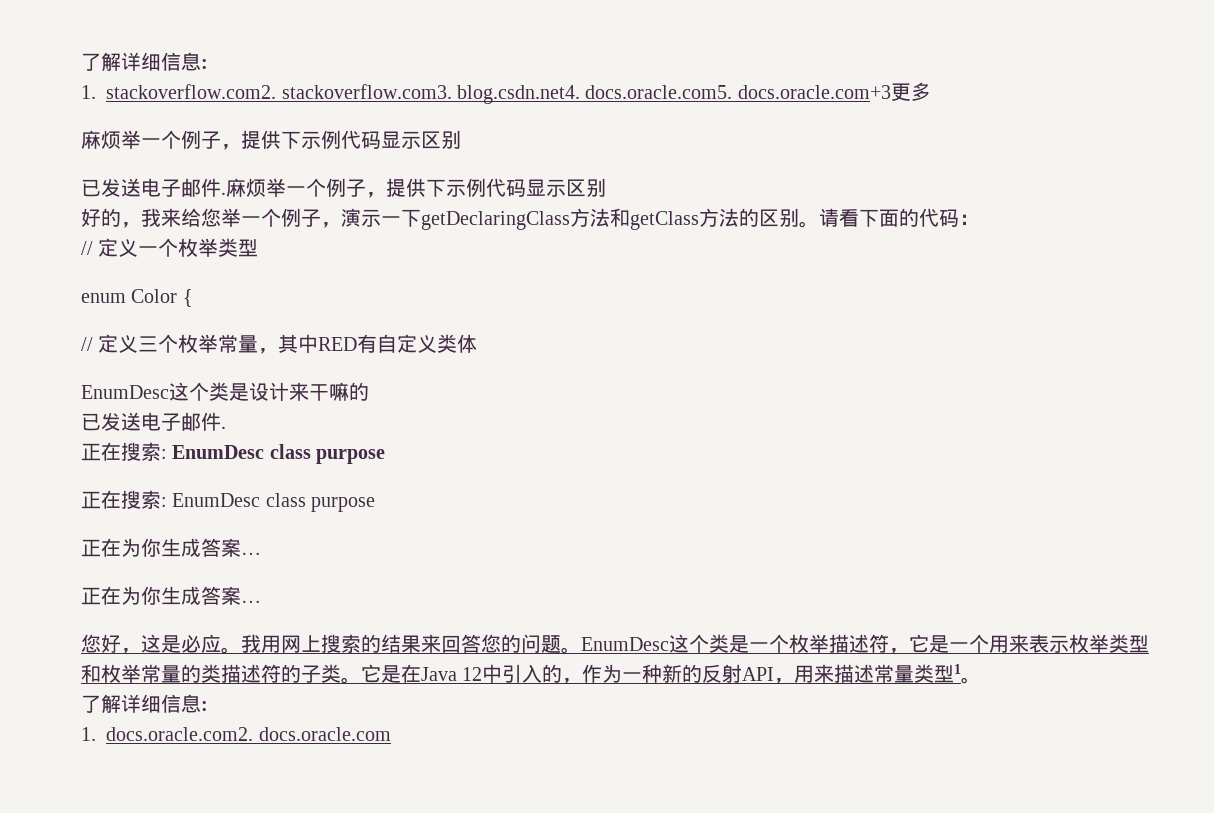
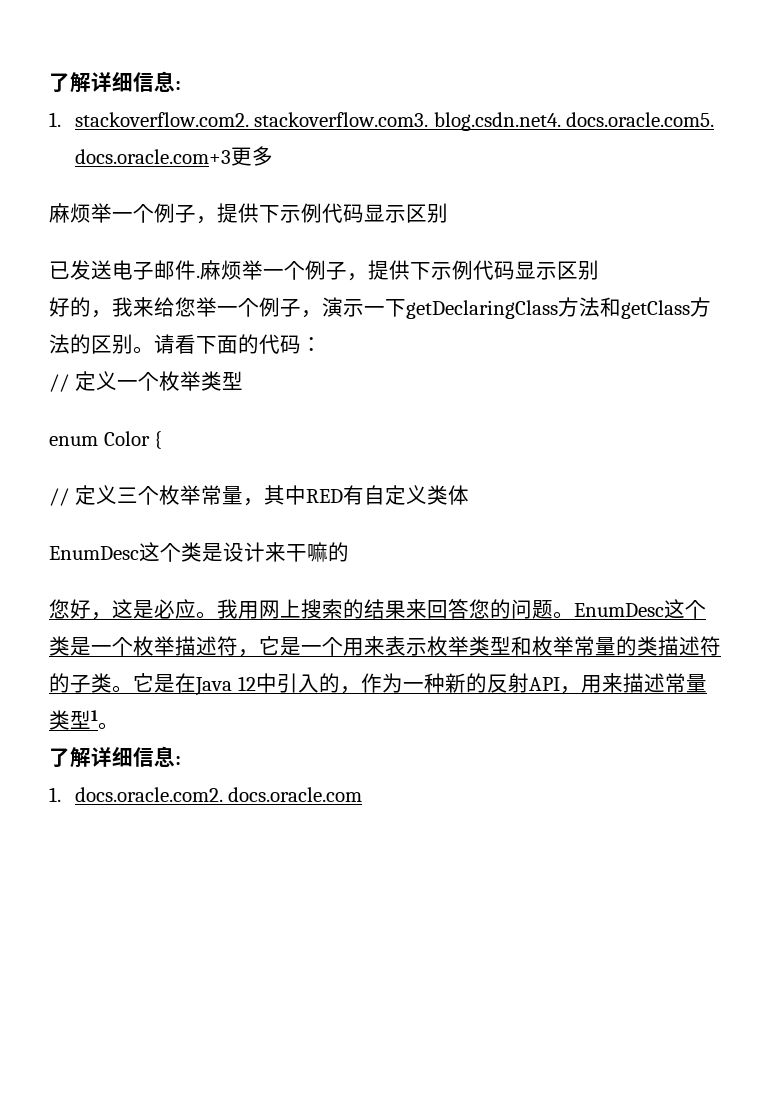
  EnumDesc这个类是设计来干嘛的
- 已发送电子邮件.
- 正在搜索: EnumDesc class purpose
- 正在搜索: EnumDesc class purpose
- 正在为你生成答案…
- 正在为你生成答案…

